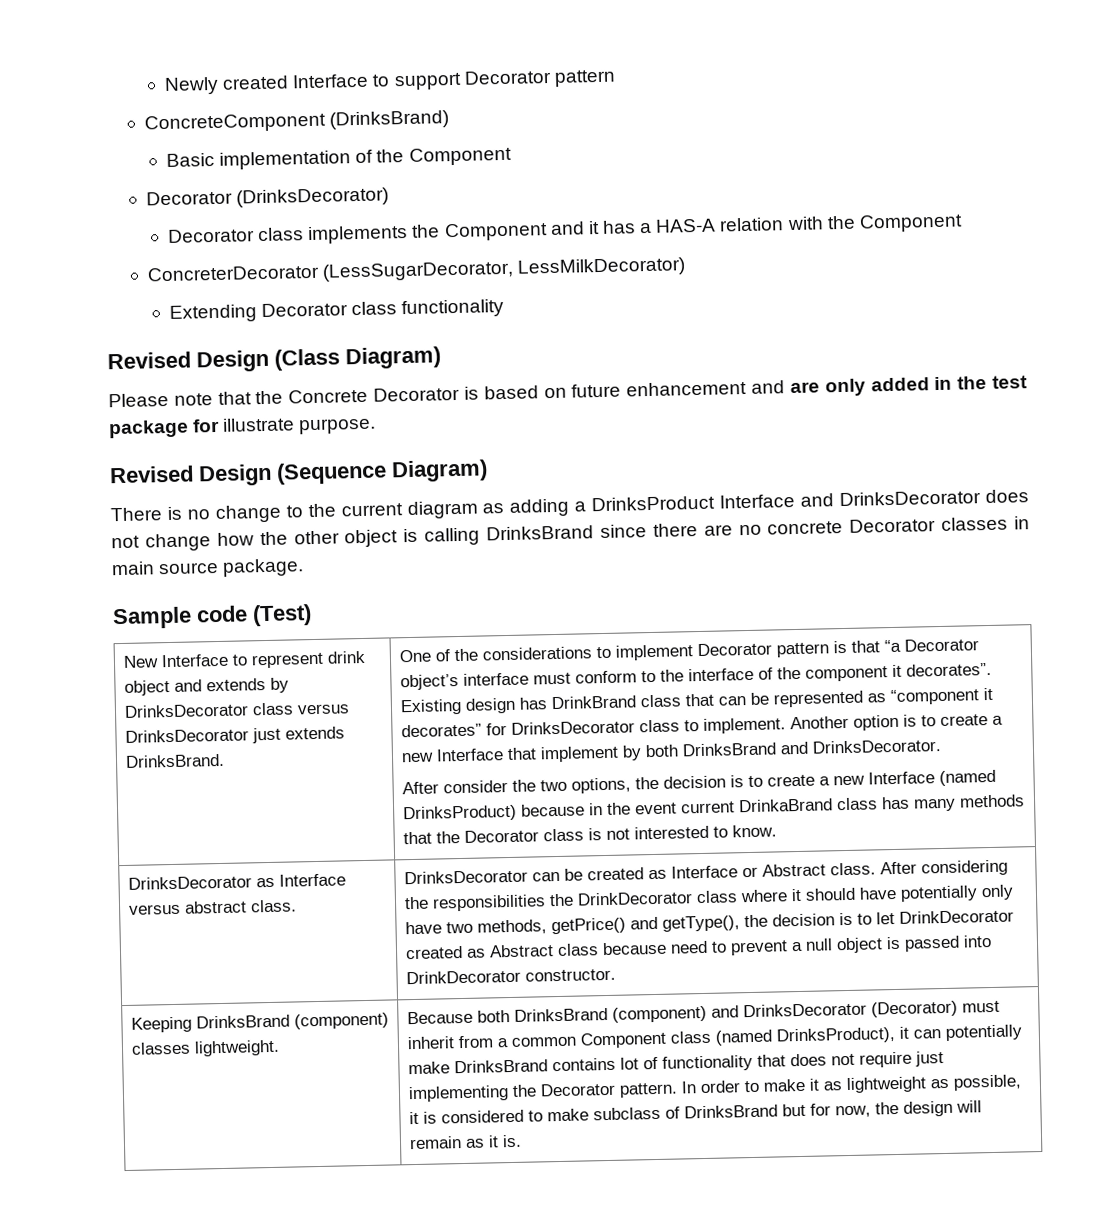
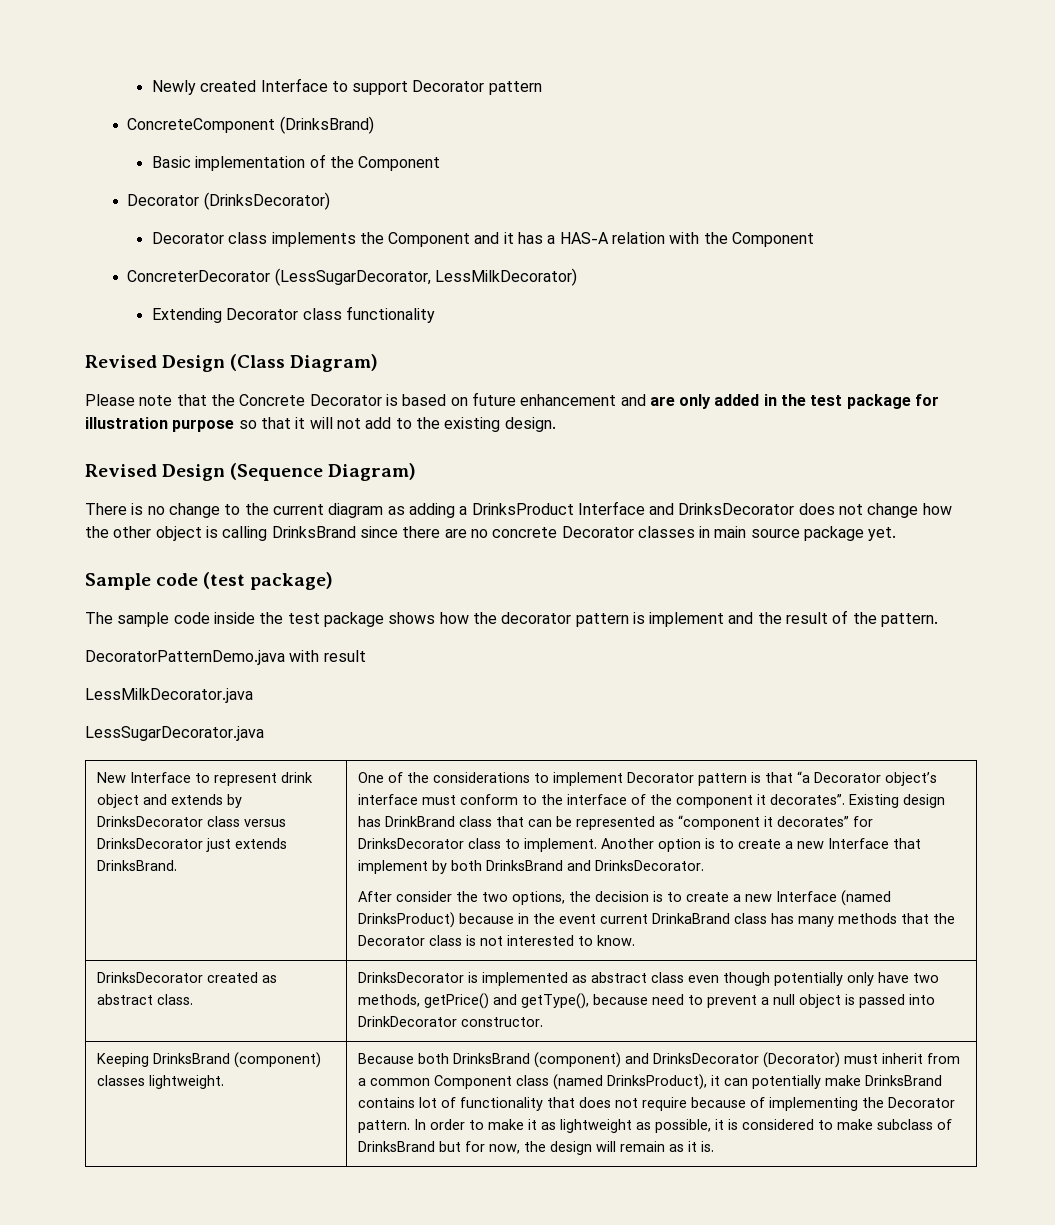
- Please note that the Concrete Decorator is based on future enhancement and are only added in the test package for illustrate purpose.
+ Please note that the Concrete Decorator is based on future enhancement and are only added in the test package for illustration purpose so that it will not add to the existing design.
- There is no change to the current diagram as adding a DrinksProduct Interface and DrinksDecorator does not change how the other object is calling DrinksBrand since there are no concrete Decorator classes in main source package.
+ There is no change to the current diagram as adding a DrinksProduct Interface and DrinksDecorator does not change how the other object is calling DrinksBrand since there are no concrete Decorator classes in main source package yet.
- Sample code (Test)
+ Sample code (test package)
+ The sample code inside the test package shows how the decorator pattern is implement and the result of the pattern.
+ DecoratorPatternDemo.java with result
+ LessMilkDecorator.java
+ LessSugarDecorator.java
- DrinksDecorator as Interface versus abstract class.
+ DrinksDecorator created as abstract class.
- DrinksDecorator can be created as Interface or Abstract class. After considering the responsibilities the DrinkDecorator class where it should have potentially only have two methods, getPrice() and getType(), the decision is to let DrinkDecorator created as Abstract class because need to prevent a null object is passed into DrinkDecorator constructor.
+ DrinksDecorator is implemented as abstract class even though potentially only have two methods, getPrice() and getType(), because need to prevent a null object is passed into DrinkDecorator constructor.
- Because both DrinksBrand (component) and DrinksDecorator (Decorator) must inherit from a common Component class (named DrinksProduct), it can potentially make DrinksBrand contains lot of functionality that does not require just implementing the Decorator pattern.
+ Because both DrinksBrand (component) and DrinksDecorator (Decorator) must inherit from a common Component class (named DrinksProduct), it can potentially make DrinksBrand contains lot of functionality that does not require because of implementing the Decorator pattern.

